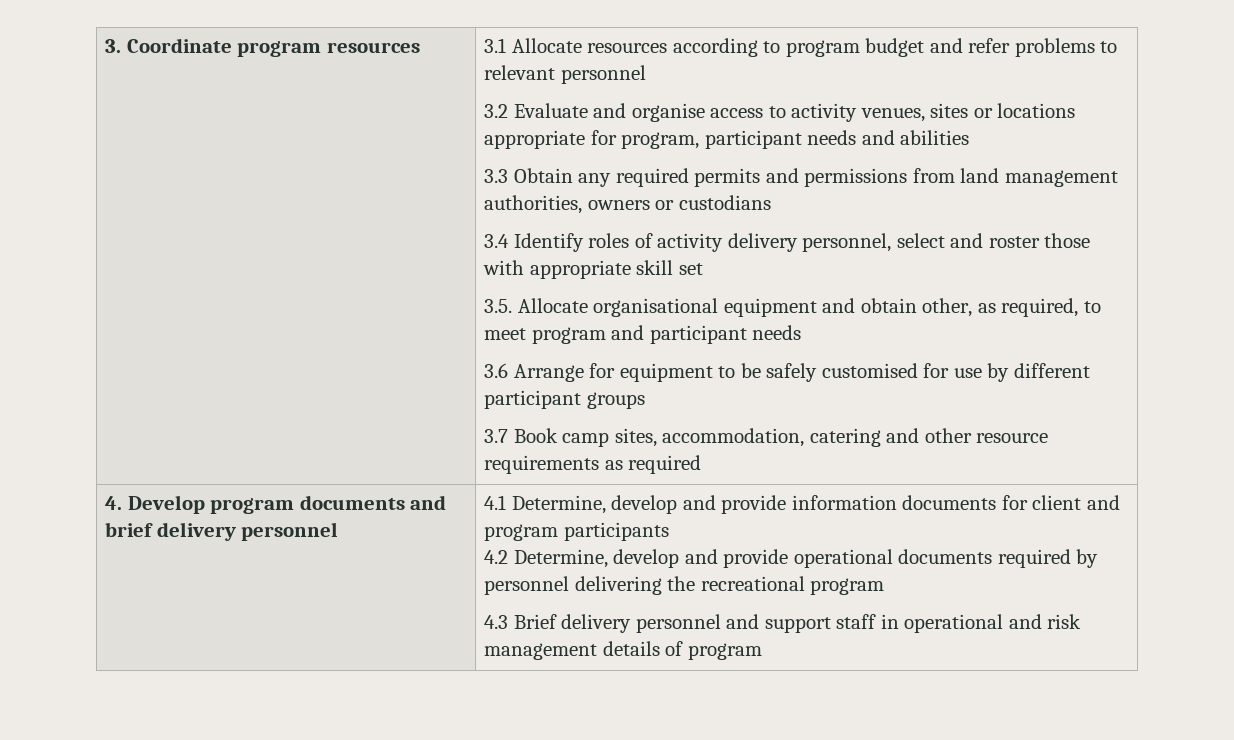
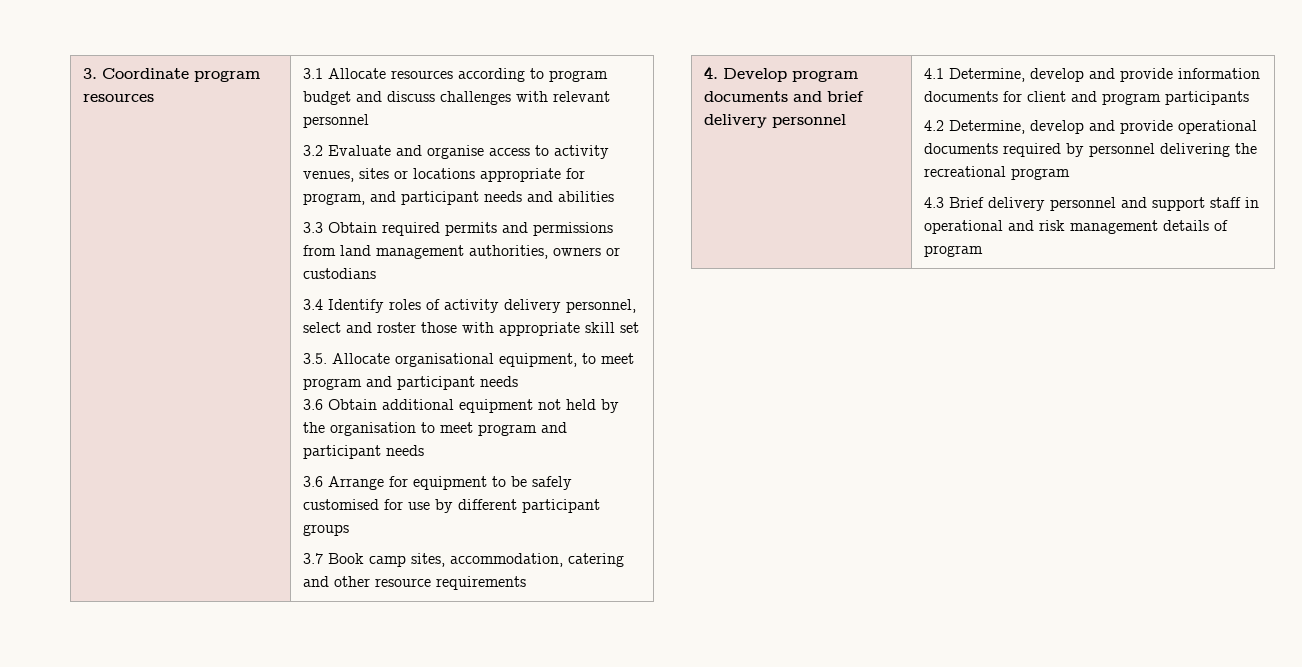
- 3.1 Allocate resources according to program budget and refer problems to relevant personnel
+ 3.1 Allocate resources according to program budget and discuss challenges with relevant personnel
- 3.2 Evaluate and organise access to activity venues, sites or locations appropriate for program, participant needs and abilities
+ 3.2 Evaluate and organise access to activity venues, sites or locations appropriate for program, and participant needs and abilities
- 3.3 Obtain any required permits and permissions from land management authorities, owners or custodians
+ 3.3 Obtain required permits and permissions from land management authorities, owners or custodians
- 3.5. Allocate organisational equipment and obtain other, as required, to meet program and participant needs
+ 3.5. Allocate organisational equipment, to meet program and participant needs
+ 3.6 Obtain additional equipment not held by the organisation to meet program and participant needs
- 3.7 Book camp sites, accommodation, catering and other resource requirements as required
+ 3.7 Book camp sites, accommodation, catering and other resource requirements

